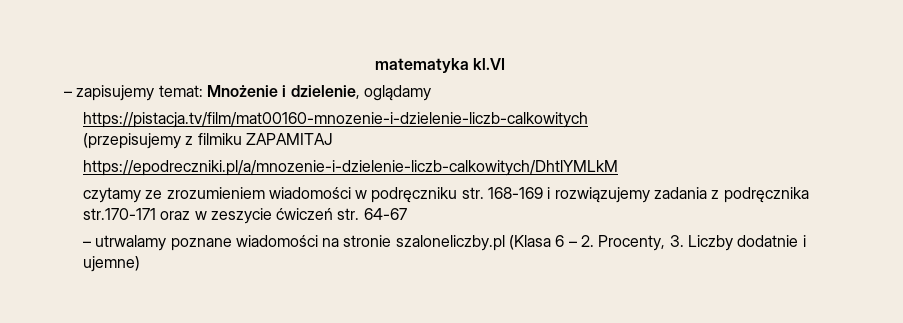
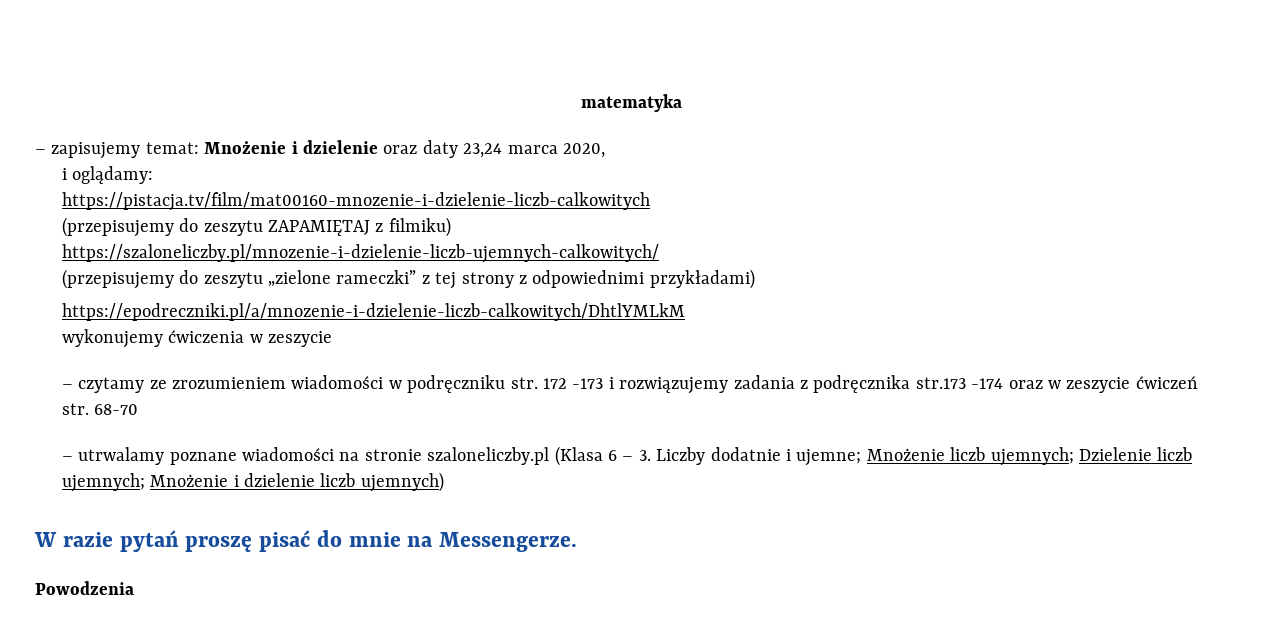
- matematyka kl.VI
+ matematyka
- – zapisujemy temat: Mnożenie i dzielenie, oglądamy
+ – zapisujemy temat: Mnożenie i dzielenie oraz daty 23,24 marca 2020,
+ i oglądamy:
  https://pistacja.tv/film/mat00160-mnozenie-i-dzielenie-liczb-calkowitych
- (przepisujemy z filmiku ZAPAMITAJ
+ (przepisujemy do zeszytu ZAPAMIĘTAJ z filmiku)
+ https://szaloneliczby.pl/mnozenie-i-dzielenie-liczb-ujemnych-calkowitych/
+ (przepisujemy do zeszytu „zielone rameczki” z tej strony z odpowiednimi przykładami)
  https://epodreczniki.pl/a/mnozenie-i-dzielenie-liczb-calkowitych/DhtlYMLkM
- czytamy ze zrozumieniem wiadomości w podręczniku str. 168-169 i rozwiązujemy zadania z podręcznika str.170-171 oraz w zeszycie ćwiczeń str. 64-67
+ wykonujemy ćwiczenia w zeszycie
+ – czytamy ze zrozumieniem wiadomości w podręczniku str. 172 -173 i rozwiązujemy zadania z podręcznika str.173 -174 oraz w zeszycie ćwiczeń str. 68-70
- – utrwalamy poznane wiadomości na stronie szaloneliczby.pl (Klasa 6 – 2. Procenty, 3. Liczby dodatnie i ujemne)
+ – utrwalamy poznane wiadomości na stronie szaloneliczby.pl (Klasa 6 – 3. Liczby dodatnie i ujemne; Mnożenie liczb ujemnych; Dzielenie liczb ujemnych; Mnożenie i dzielenie liczb ujemnych)
+ W razie pytań proszę pisać do mnie na Messengerze.
+ Powodzenia

